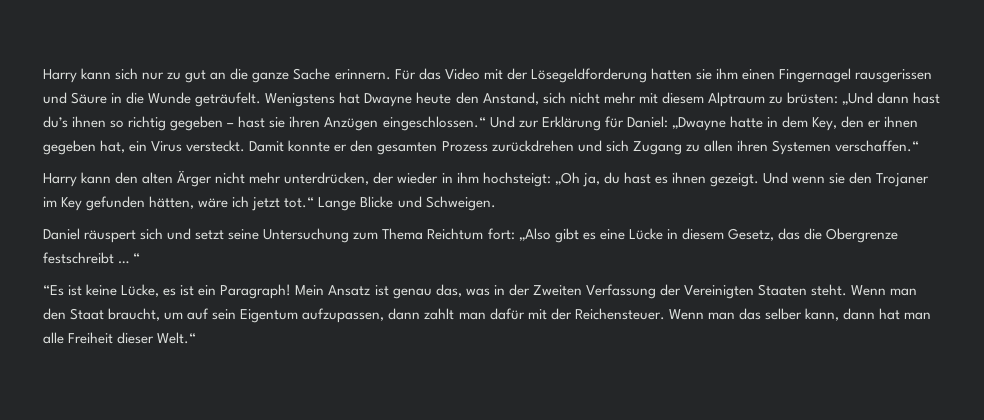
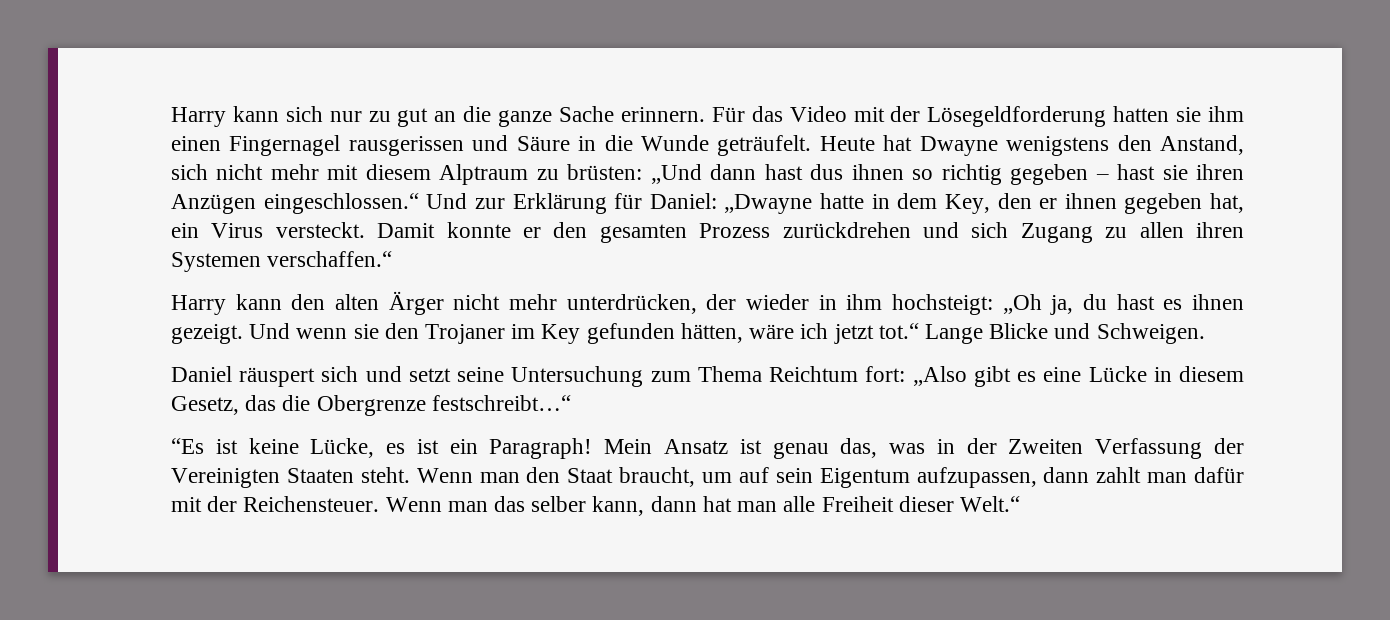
- Wenigstens hat Dwayne heute den Anstand, sich nicht mehr mit diesem Alptraum zu brüsten: „Und dann hast du’s ihnen so richtig gegeben – hast sie ihren Anzügen eingeschlossen.“ Und zur Erklärung für Daniel: „Dwayne hatte in dem Key, den er ihnen gegeben hat, ein Virus versteckt.
+ Heute hat Dwayne wenigstens den Anstand, sich nicht mehr mit diesem Alptraum zu brüsten: „Und dann hast dus ihnen so richtig gegeben – hast sie ihren Anzügen eingeschlossen.“ Und zur Erklärung für Daniel: „Dwayne hatte in dem Key, den er ihnen gegeben hat, ein Virus versteckt.
- Daniel räuspert sich und setzt seine Untersuchung zum Thema Reichtum fort: „Also gibt es eine Lücke in diesem Gesetz, das die Obergrenze festschreibt … “
+ Daniel räuspert sich und setzt seine Untersuchung zum Thema Reichtum fort: „Also gibt es eine Lücke in diesem Gesetz, das die Obergrenze festschreibt…“

